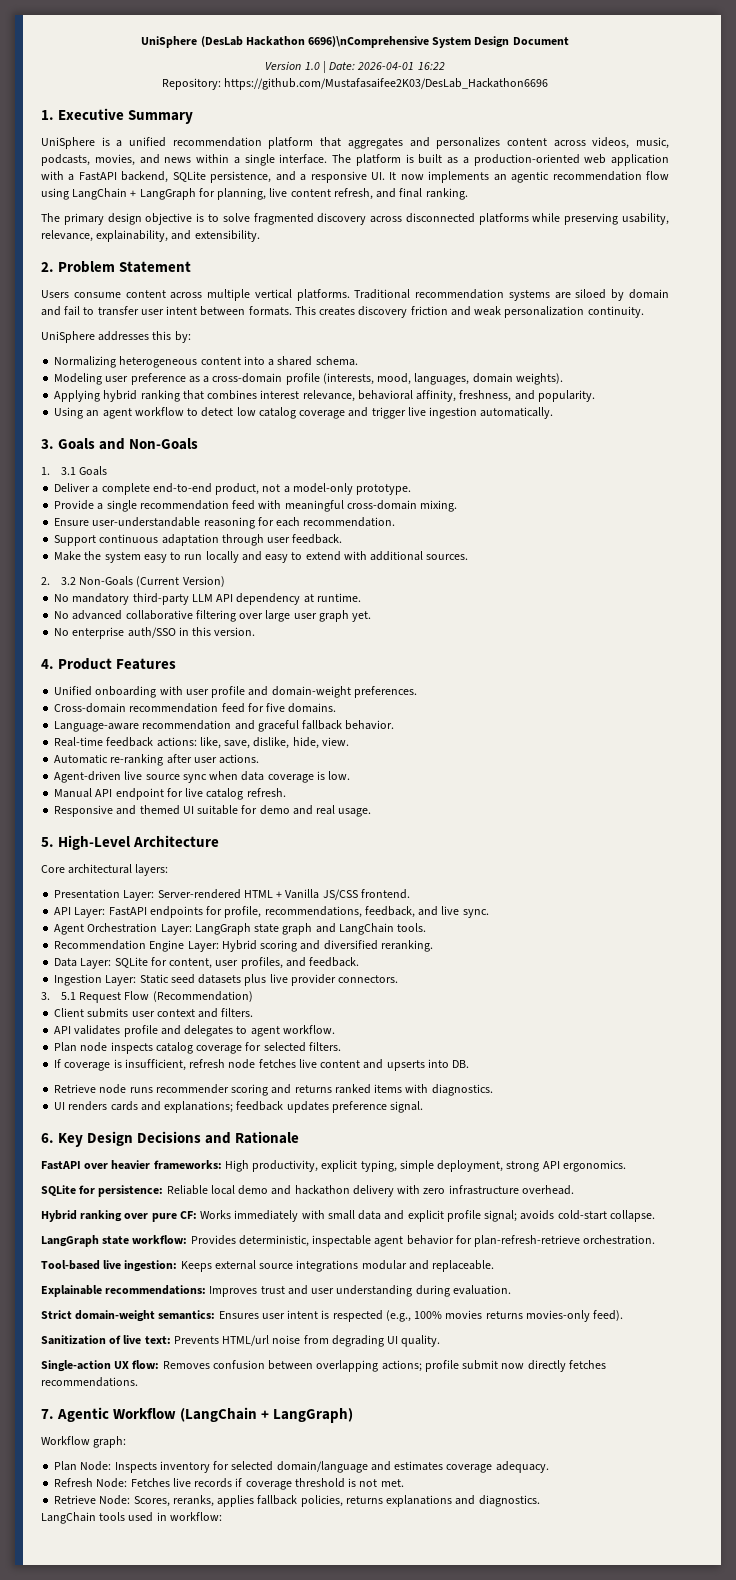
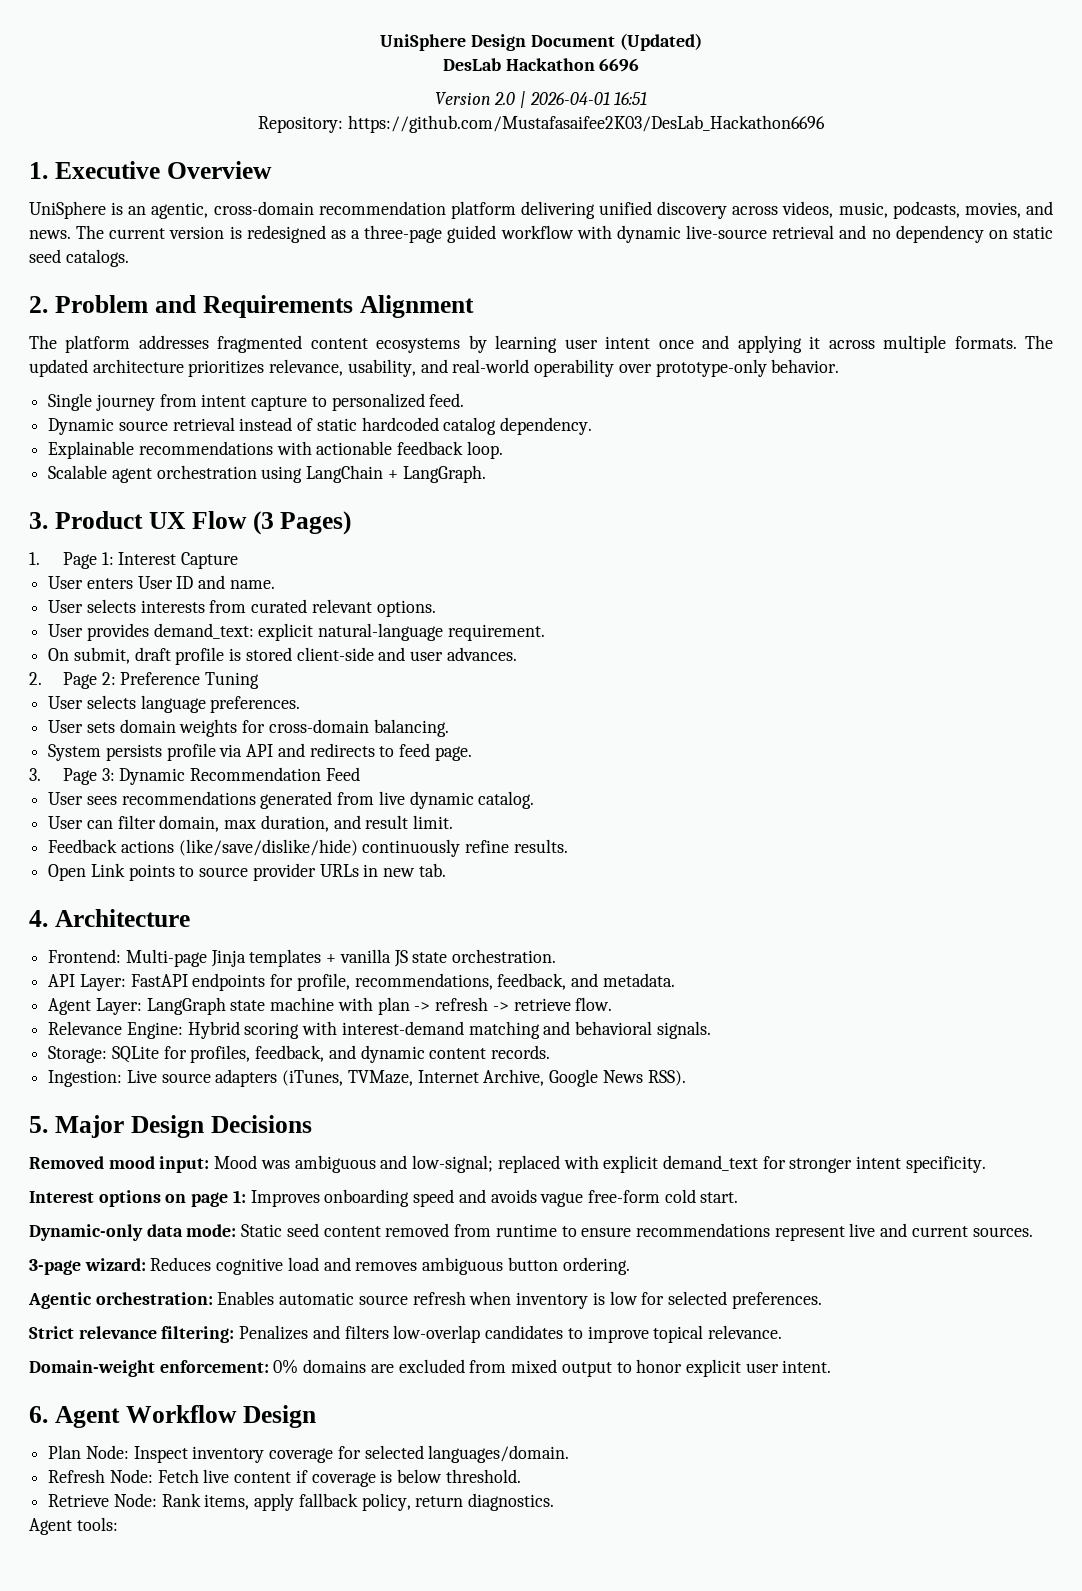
- UniSphere (DesLab Hackathon 6696)\nComprehensive System Design Document
- Version 1.0 | Date: 2026-04-01 16:22
+ UniSphere Design Document (Updated)
+ DesLab Hackathon 6696
+ Version 2.0 | 2026-04-01 16:51
- 1. Executive Summary
+ 1. Executive Overview
- UniSphere is a unified recommendation platform that aggregates and personalizes content across videos, music, podcasts, movies, and news within a single interface. The platform is built as a production-oriented web application with a FastAPI backend, SQLite persistence, and a responsive UI. It now implements an agentic recommendation flow using LangChain + LangGraph for planning, live content refresh, and final ranking.
- The primary design objective is to solve fragmented discovery across disconnected platforms while preserving usability, relevance, explainability, and extensibility.
- 2. Problem Statement
- Users consume content across multiple vertical platforms. Traditional recommendation systems are siloed by domain and fail to transfer user intent between formats. This creates discovery friction and weak personalization continuity.
- UniSphere addresses this by:
- Normalizing heterogeneous content into a shared schema.
- Modeling user preference as a cross-domain profile (interests, mood, languages, domain weights).
- Applying hybrid ranking that combines interest relevance, behavioral affinity, freshness, and popularity.
- Using an agent workflow to detect low catalog coverage and trigger live ingestion automatically.
- 3. Goals and Non-Goals
- 1. 3.1 Goals
- Deliver a complete end-to-end product, not a model-only prototype.
- Provide a single recommendation feed with meaningful cross-domain mixing.
- Ensure user-understandable reasoning for each recommendation.
- Support continuous adaptation through user feedback.
- Make the system easy to run locally and easy to extend with additional sources.
- 2. 3.2 Non-Goals (Current Version)
- No mandatory third-party LLM API dependency at runtime.
- No advanced collaborative filtering over large user graph yet.
- No enterprise auth/SSO in this version.
- 4. Product Features
- Unified onboarding with user profile and domain-weight preferences.
- Cross-domain recommendation feed for five domains.
- Language-aware recommendation and graceful fallback behavior.
- Real-time feedback actions: like, save, dislike, hide, view.
- Automatic re-ranking after user actions.
- Agent-driven live source sync when data coverage is low.
- Manual API endpoint for live catalog refresh.
- Responsive and themed UI suitable for demo and real usage.
- 5. High-Level Architecture
- Core architectural layers:
- Presentation Layer: Server-rendered HTML + Vanilla JS/CSS frontend.
+ UniSphere is an agentic, cross-domain recommendation platform delivering unified discovery across videos, music, podcasts, movies, and news. The current version is redesigned as a three-page guided workflow with dynamic live-source retrieval and no dependency on static seed catalogs.
+ 2. Problem and Requirements Alignment
+ The platform addresses fragmented content ecosystems by learning user intent once and applying it across multiple formats. The updated architecture prioritizes relevance, usability, and real-world operability over prototype-only behavior.
+ Single journey from intent capture to personalized feed.
+ Dynamic source retrieval instead of static hardcoded catalog dependency.
+ Explainable recommendations with actionable feedback loop.
+ Scalable agent orchestration using LangChain + LangGraph.
+ 3. Product UX Flow (3 Pages)
+ 1. Page 1: Interest Capture
+ User enters User ID and name.
+ User selects interests from curated relevant options.
+ User provides demand_text: explicit natural-language requirement.
+ On submit, draft profile is stored client-side and user advances.
+ 2. Page 2: Preference Tuning
+ User selects language preferences.
+ User sets domain weights for cross-domain balancing.
+ System persists profile via API and redirects to feed page.
+ 3. Page 3: Dynamic Recommendation Feed
+ User sees recommendations generated from live dynamic catalog.
+ User can filter domain, max duration, and result limit.
+ Feedback actions (like/save/dislike/hide) continuously refine results.
+ Open Link points to source provider URLs in new tab.
+ 4. Architecture
+ Frontend: Multi-page Jinja templates + vanilla JS state orchestration.
- API Layer: FastAPI endpoints for profile, recommendations, feedback, and live sync.
- Agent Orchestration Layer: LangGraph state graph and LangChain tools.
- Recommendation Engine Layer: Hybrid scoring and diversified reranking.
- Data Layer: SQLite for content, user profiles, and feedback.
- Ingestion Layer: Static seed datasets plus live provider connectors.
- 3. 5.1 Request Flow (Recommendation)
- Client submits user context and filters.
- API validates profile and delegates to agent workflow.
- Plan node inspects catalog coverage for selected filters.
- If coverage is insufficient, refresh node fetches live content and upserts into DB.
- Retrieve node runs recommender scoring and returns ranked items with diagnostics.
- UI renders cards and explanations; feedback updates preference signal.
- 6. Key Design Decisions and Rationale
- FastAPI over heavier frameworks: High productivity, explicit typing, simple deployment, strong API ergonomics.
- SQLite for persistence: Reliable local demo and hackathon delivery with zero infrastructure overhead.
- Hybrid ranking over pure CF: Works immediately with small data and explicit profile signal; avoids cold-start collapse.
- LangGraph state workflow: Provides deterministic, inspectable agent behavior for plan-refresh-retrieve orchestration.
- Tool-based live ingestion: Keeps external source integrations modular and replaceable.
- Explainable recommendations: Improves trust and user understanding during evaluation.
- Strict domain-weight semantics: Ensures user intent is respected (e.g., 100% movies returns movies-only feed).
- Sanitization of live text: Prevents HTML/url noise from degrading UI quality.
- Single-action UX flow: Removes confusion between overlapping actions; profile submit now directly fetches recommendations.
- 7. Agentic Workflow (LangChain + LangGraph)
- Workflow graph:
- Plan Node: Inspects inventory for selected domain/language and estimates coverage adequacy.
- Refresh Node: Fetches live records if coverage threshold is not met.
- Retrieve Node: Scores, reranks, applies fallback policies, returns explanations and diagnostics.
- LangChain tools used in workflow:
+ API Layer: FastAPI endpoints for profile, recommendations, feedback, and metadata.
+ Agent Layer: LangGraph state machine with plan -> refresh -> retrieve flow.
+ Relevance Engine: Hybrid scoring with interest-demand matching and behavioral signals.
+ Storage: SQLite for profiles, feedback, and dynamic content records.
+ Ingestion: Live source adapters (iTunes, TVMaze, Internet Archive, Google News RSS).
+ 5. Major Design Decisions
+ Removed mood input: Mood was ambiguous and low-signal; replaced with explicit demand_text for stronger intent specificity.
+ Interest options on page 1: Improves onboarding speed and avoids vague free-form cold start.
+ Dynamic-only data mode: Static seed content removed from runtime to ensure recommendations represent live and current sources.
+ 3-page wizard: Reduces cognitive load and removes ambiguous button ordering.
+ Agentic orchestration: Enables automatic source refresh when inventory is low for selected preferences.
+ Strict relevance filtering: Penalizes and filters low-overlap candidates to improve topical relevance.
+ Domain-weight enforcement: 0% domains are excluded from mixed output to honor explicit user intent.
+ 6. Agent Workflow Design
+ Plan Node: Inspect inventory coverage for selected languages/domain.
+ Refresh Node: Fetch live content if coverage is below threshold.
+ Retrieve Node: Rank items, apply fallback policy, return diagnostics.
+ Agent tools:

